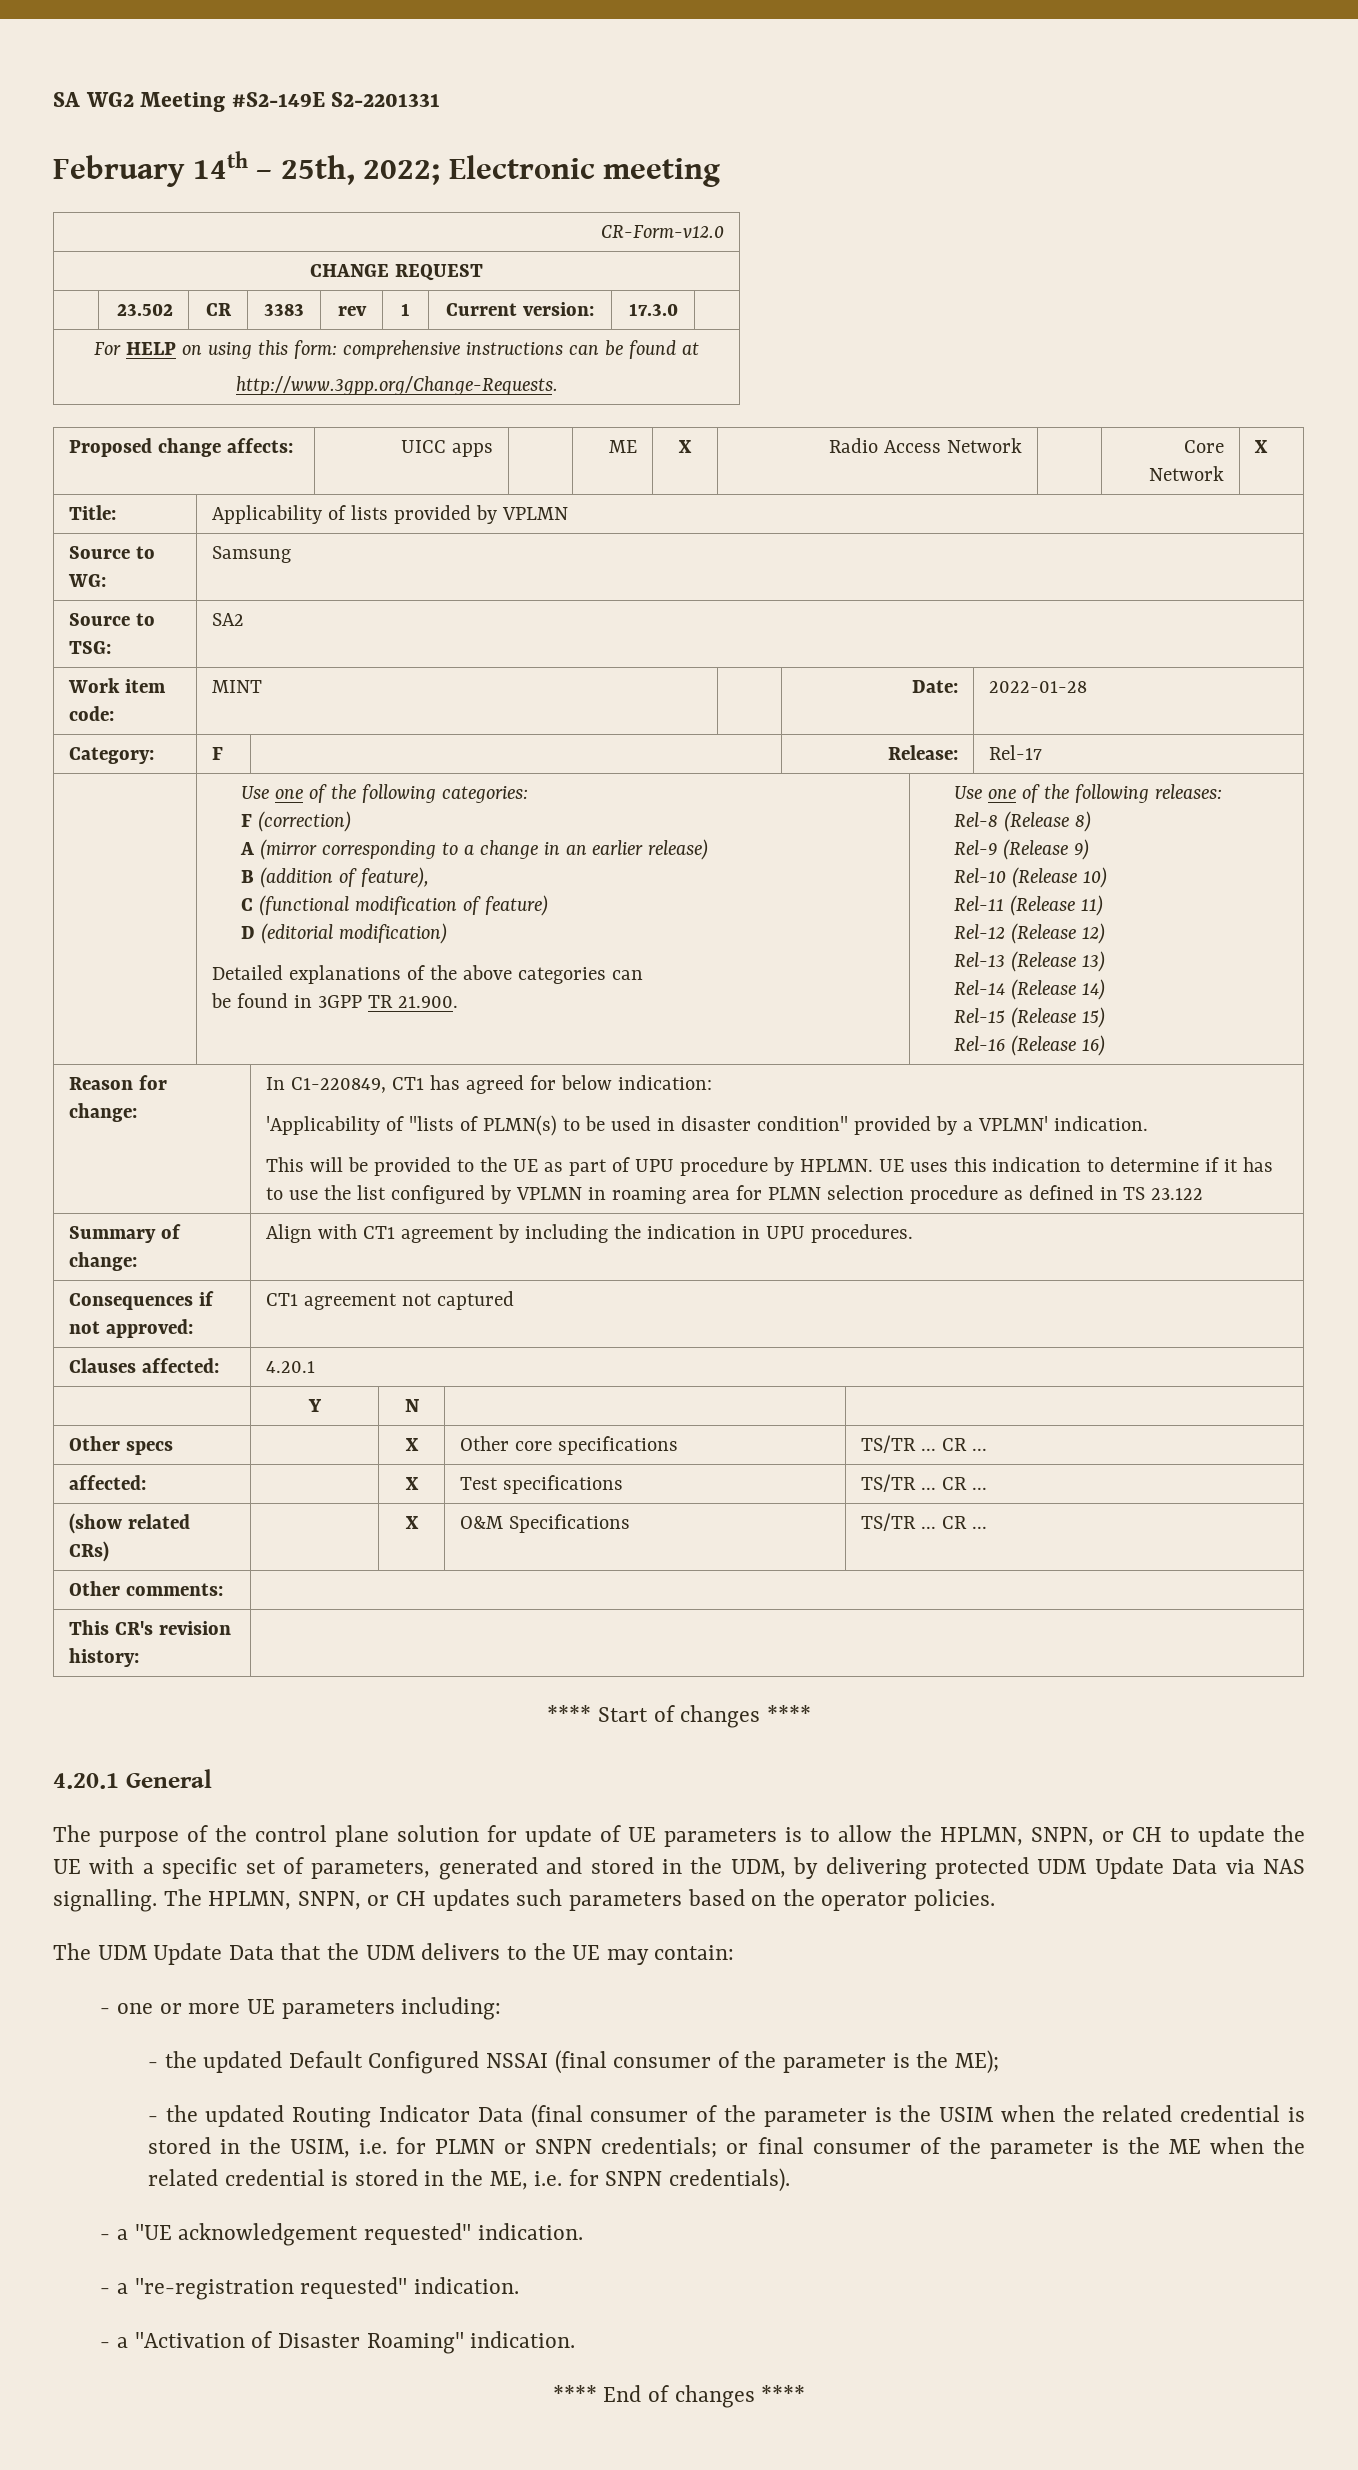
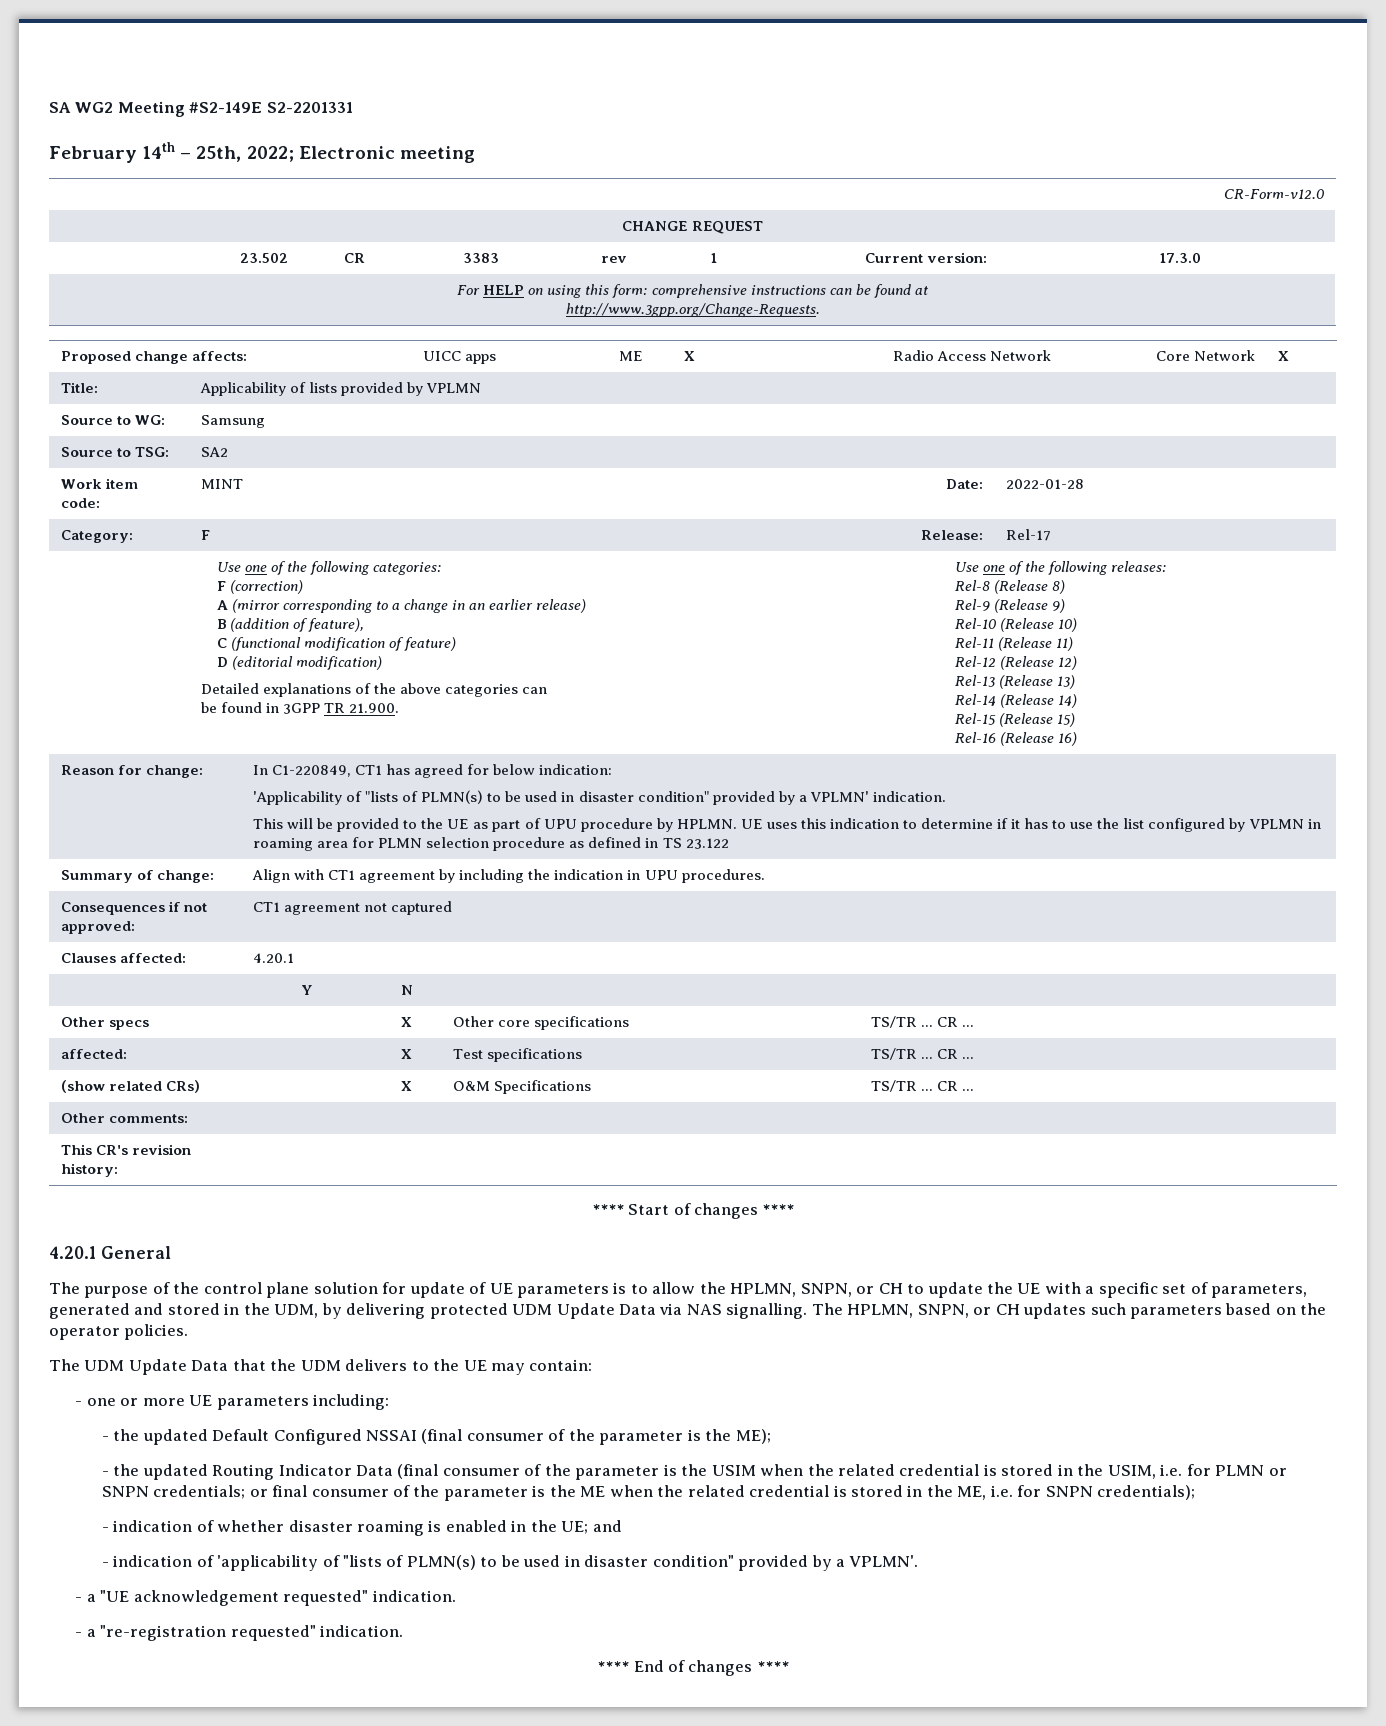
- - the updated Routing Indicator Data (final consumer of the parameter is the USIM when the related credential is stored in the USIM, i.e. for PLMN or SNPN credentials; or final consumer of the parameter is the ME when the related credential is stored in the ME, i.e. for SNPN credentials).
+ - the updated Routing Indicator Data (final consumer of the parameter is the USIM when the related credential is stored in the USIM, i.e. for PLMN or SNPN credentials; or final consumer of the parameter is the ME when the related credential is stored in the ME, i.e. for SNPN credentials);
+ - indication of whether disaster roaming is enabled in the UE; and
+ - indication of 'applicability of "lists of PLMN(s) to be used in disaster condition" provided by a VPLMN'.
- - a "Activation of Disaster Roaming" indication.

